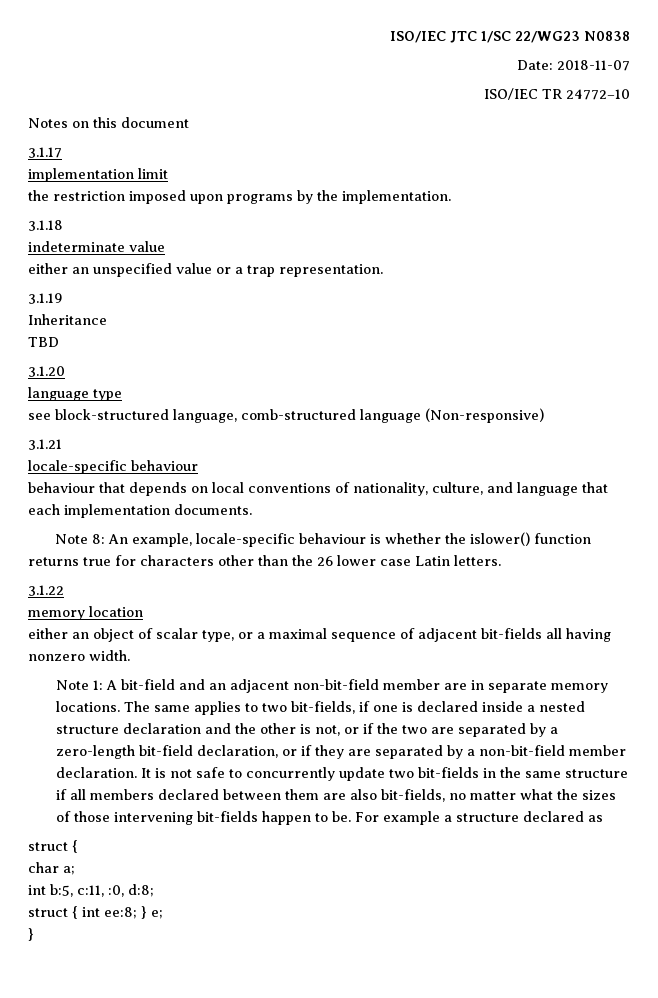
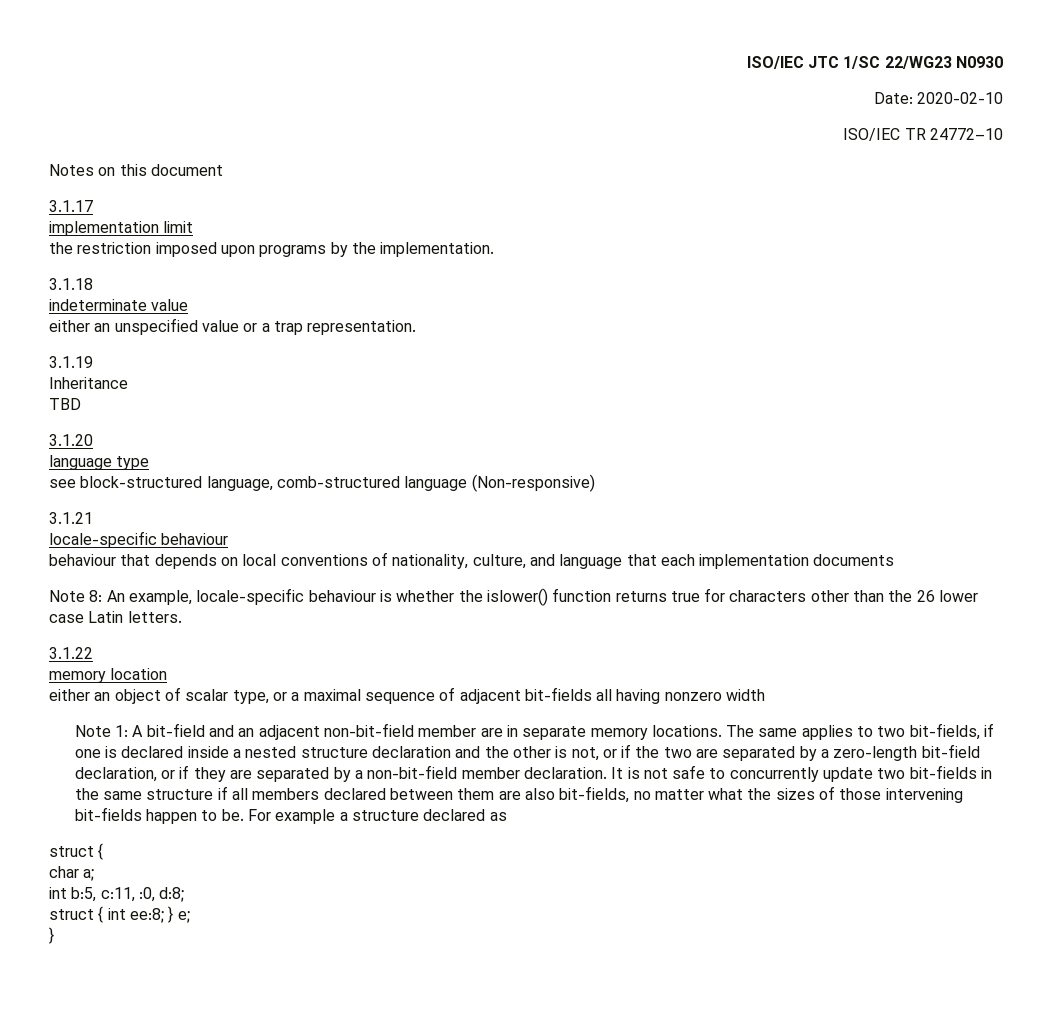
- ISO/IEC JTC 1/SC 22/WG23 N0838
+ ISO/IEC JTC 1/SC 22/WG23 N0930
- Date: 2018-11-07
+ Date: 2020-02-10
- behaviour that depends on local conventions of nationality, culture, and language that each implementation documents.
+ behaviour that depends on local conventions of nationality, culture, and language that each implementation documents
- either an object of scalar type, or a maximal sequence of adjacent bit-fields all having nonzero width.
+ either an object of scalar type, or a maximal sequence of adjacent bit-fields all having nonzero width

